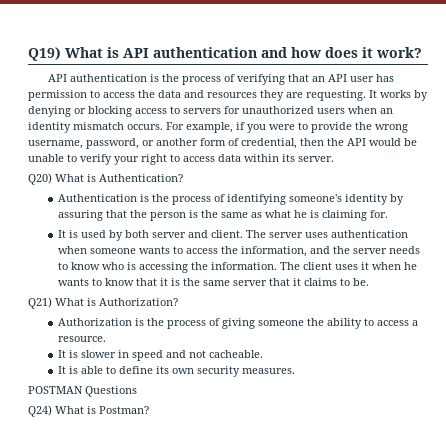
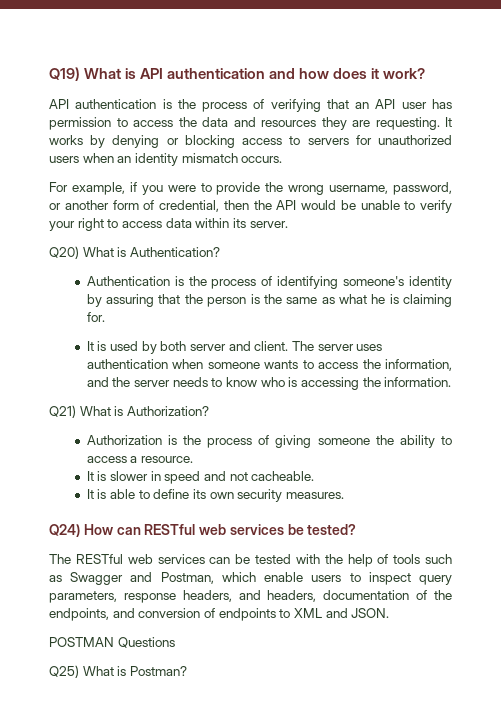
- It works by denying or blocking access to servers for unauthorized users when an identity mismatch occurs. For example, if you were to provide the wrong username, password, or another form of credential, then the API would be unable to verify your right to access data within its server.
+ It works by denying or blocking access to servers for unauthorized users when an identity mismatch occurs.
+ For example, if you were to provide the wrong username, password, or another form of credential, then the API would be unable to verify your right to access data within its server.
- The client uses it when he wants to know that it is the same server that it claims to be.
+ Q24) How can RESTful web services be tested?
+ The RESTful web services can be tested with the help of tools such as Swagger and Postman, which enable users to inspect query parameters, response headers, and headers, documentation of the endpoints, and conversion of endpoints to XML and JSON.
- Q24) What is Postman?
+ Q25) What is Postman?

